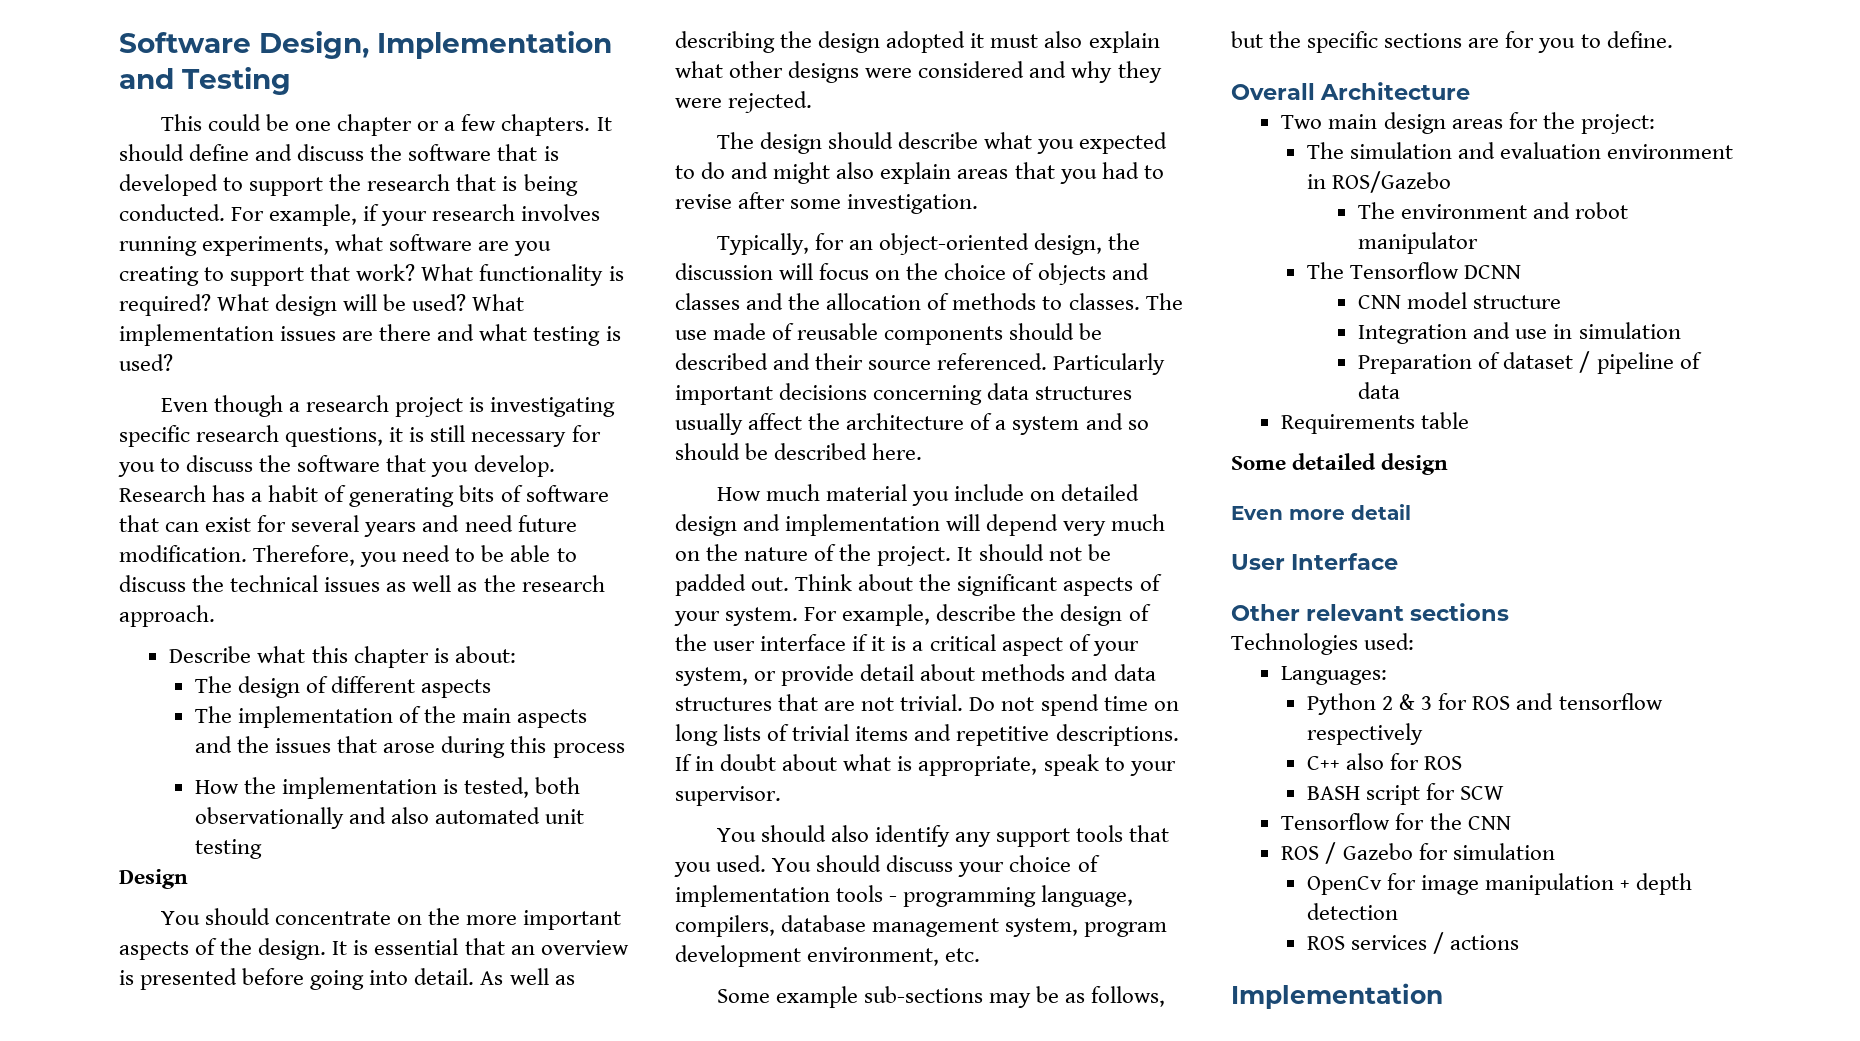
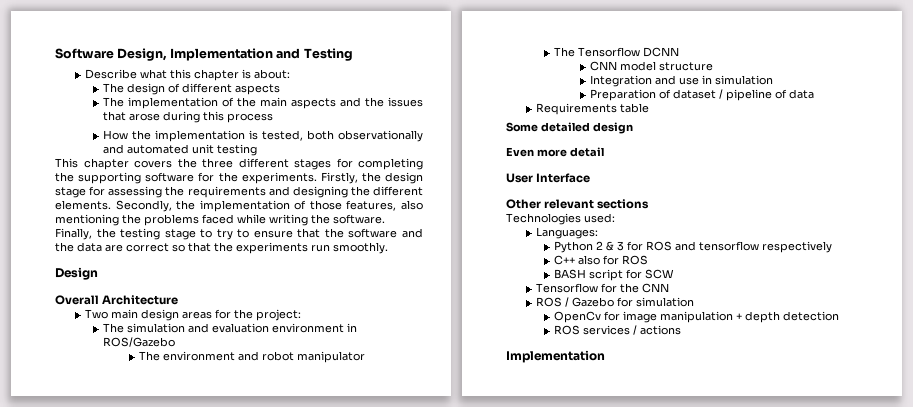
- This could be one chapter or a few chapters. It should define and discuss the software that is developed to support the research that is being conducted. For example, if your research involves running experiments, what software are you creating to support that work? What functionality is required? What design will be used? What implementation issues are there and what testing is used?
- Even though a research project is investigating specific research questions, it is still necessary for you to discuss the software that you develop. Research has a habit of generating bits of software that can exist for several years and need future modification. Therefore, you need to be able to discuss the technical issues as well as the research approach.
- How the implementation is tested, both observationally and also automated unit testing
+ How the implementation is tested, both observationally and automated unit testing
+ This chapter covers the three different stages for completing the supporting software for the experiments. Firstly, the design stage for assessing the requirements and designing the different elements. Secondly, the implementation of those features, also mentioning the problems faced while writing the software. Finally, the testing stage to try to ensure that the software and the data are correct so that the experiments run smoothly.
  Design
- You should concentrate on the more important aspects of the design. It is essential that an overview is presented before going into detail. As well as describing the design adopted it must also explain what other designs were considered and why they were rejected.
- The design should describe what you expected to do and might also explain areas that you had to revise after some investigation.
- Typically, for an object-oriented design, the discussion will focus on the choice of objects and classes and the allocation of methods to classes. The use made of reusable components should be described and their source referenced. Particularly important decisions concerning data structures usually affect the architecture of a system and so should be described here.
- How much material you include on detailed design and implementation will depend very much on the nature of the project. It should not be padded out. Think about the significant aspects of your system. For example, describe the design of the user interface if it is a critical aspect of your system, or provide detail about methods and data structures that are not trivial. Do not spend time on long lists of trivial items and repetitive descriptions. If in doubt about what is appropriate, speak to your supervisor.
- You should also identify any support tools that you used. You should discuss your choice of implementation tools - programming language, compilers, database management system, program development environment, etc.
- Some example sub-sections may be as follows, but the specific sections are for you to define.

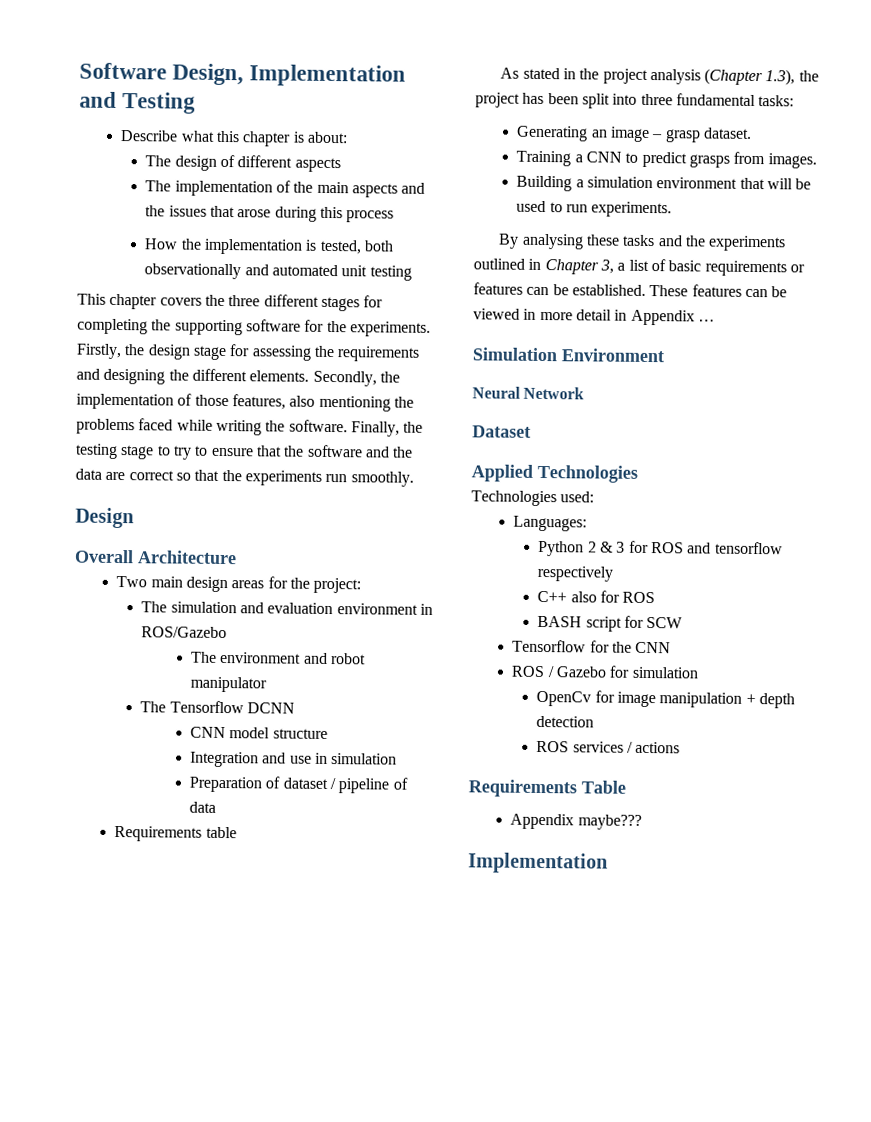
- Some detailed design
- Even more detail
- User Interface
- Other relevant sections
+ As stated in the project analysis (Chapter 1.3), the project has been split into three fundamental tasks:
+ Generating an image – grasp dataset.
+ Training a CNN to predict grasps from images.
+ Building a simulation environment that will be used to run experiments.
+ By analysing these tasks and the experiments outlined in Chapter 3, a list of basic requirements or features can be established. These features can be viewed in more detail in Appendix …
+ Simulation Environment
+ Neural Network
+ Dataset
+ Applied Technologies
+ Requirements Table
+ Appendix maybe???

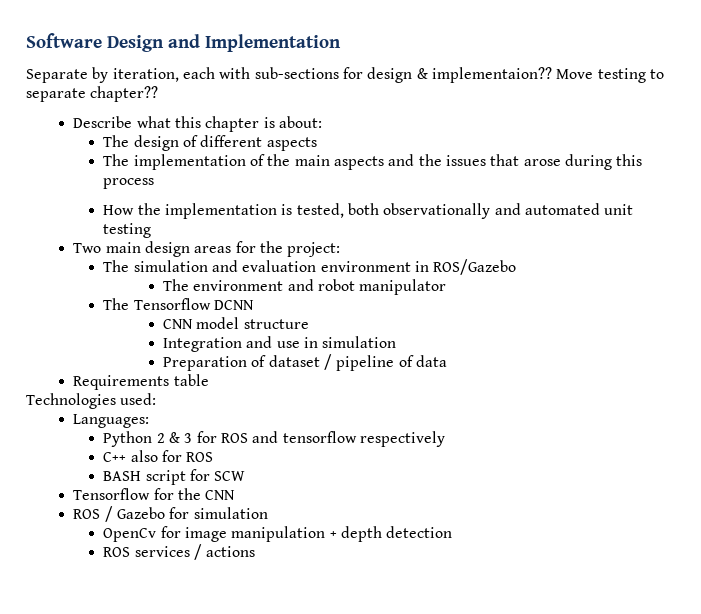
- Software Design, Implementation and Testing
+ Software Design and Implementation
+ Separate by iteration, each with sub-sections for design & implementaion?? Move testing to separate chapter??
- This chapter covers the three different stages for completing the supporting software for the experiments. Firstly, the design stage for assessing the requirements and designing the different elements. Secondly, the implementation of those features, also mentioning the problems faced while writing the software. Finally, the testing stage to try to ensure that the software and the data are correct so that the experiments run smoothly.
- Design
- Overall Architecture
- As stated in the project analysis (Chapter 1.3), the project has been split into three fundamental tasks:
- Generating an image – grasp dataset.
- Training a CNN to predict grasps from images.
- Building a simulation environment that will be used to run experiments.
- By analysing these tasks and the experiments outlined in Chapter 3, a list of basic requirements or features can be established. These features can be viewed in more detail in Appendix …
- Simulation Environment
- Neural Network
- Dataset
- Applied Technologies
- Requirements Table
- Appendix maybe???
- Implementation

